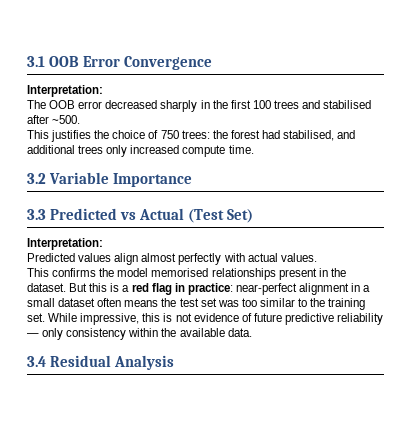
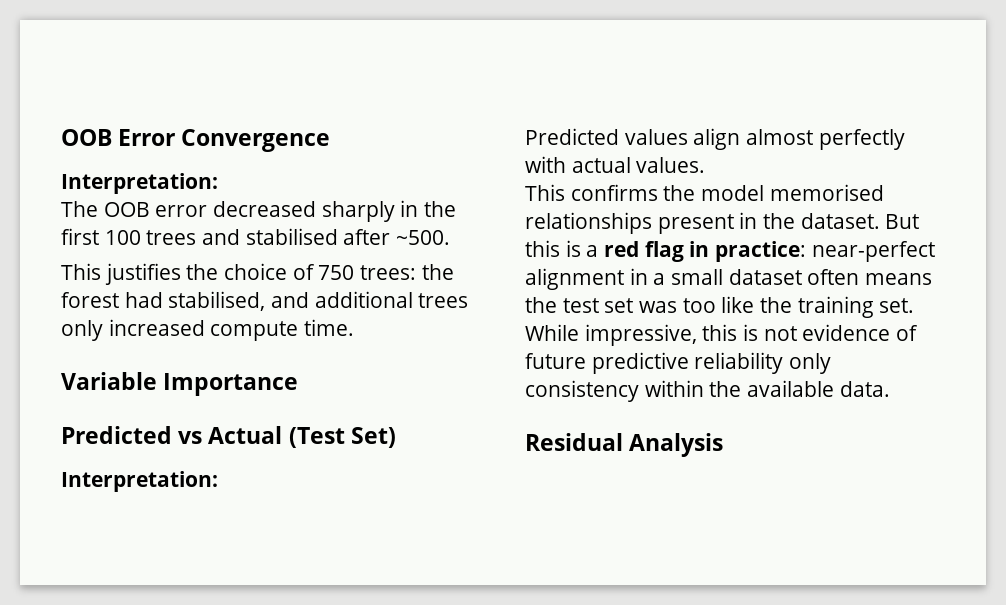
- 3.1 OOB Error Convergence
+ OOB Error Convergence
- 3.2 Variable Importance
+ Variable Importance
- 3.3 Predicted vs Actual (Test Set)
+ Predicted vs Actual (Test Set)
- But this is a red flag in practice: near-perfect alignment in a small dataset often means the test set was too similar to the training set.
+ But this is a red flag in practice: near-perfect alignment in a small dataset often means the test set was too like the training set.
- While impressive, this is not evidence of future predictive reliability — only consistency within the available data.
+ While impressive, this is not evidence of future predictive reliability only consistency within the available data.
- 3.4 Residual Analysis
+ Residual Analysis

